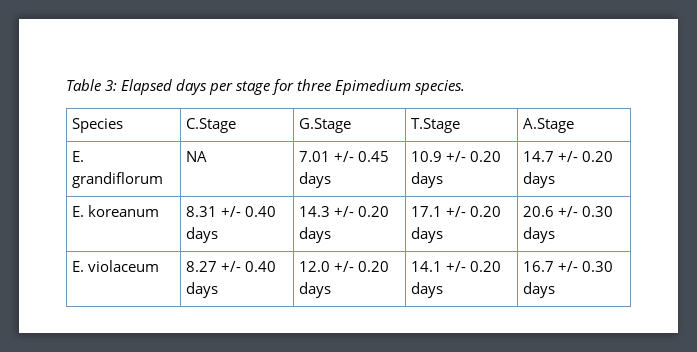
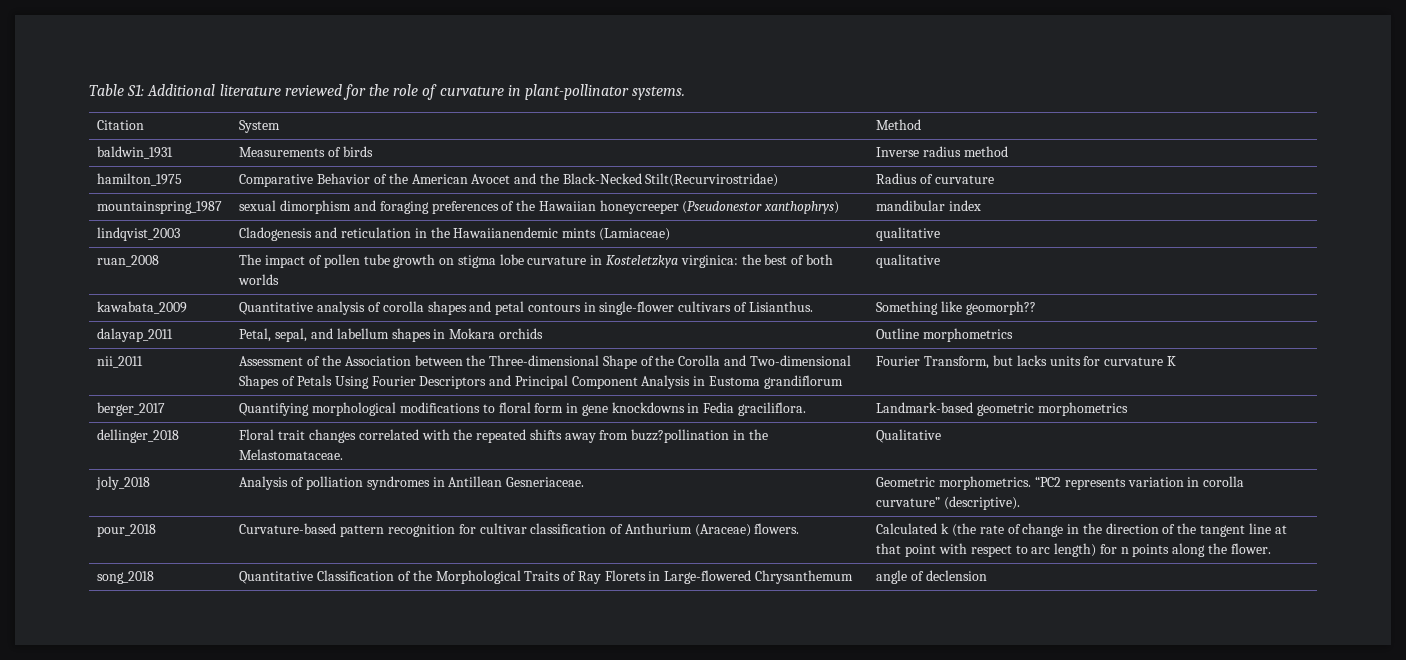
- Table 3: Elapsed days per stage for three Epimedium species.
- Species | C.Stage | G.Stage | T.Stage | A.Stage
- E. grandiflorum | NA | 7.01 +/- 0.45 days | 10.9 +/- 0.20 days | 14.7 +/- 0.20 days
- E. koreanum | 8.31 +/- 0.40 days | 14.3 +/- 0.20 days | 17.1 +/- 0.20 days | 20.6 +/- 0.30 days
- E. violaceum | 8.27 +/- 0.40 days | 12.0 +/- 0.20 days | 14.1 +/- 0.20 days | 16.7 +/- 0.30 days
+ Table S1: Additional literature reviewed for the role of curvature in plant-pollinator systems.
+ Citation | System | Method
+ baldwin_1931 | Measurements of birds | Inverse radius method
+ hamilton_1975 | Comparative Behavior of the American Avocet and the Black-Necked Stilt(Recurvirostridae) | Radius of curvature
+ mountainspring_1987 | sexual dimorphism and foraging preferences of the Hawaiian honeycreeper (Pseudonestor xanthophrys) | mandibular index
+ lindqvist_2003 | Cladogenesis and reticulation in the Hawaiianendemic mints (Lamiaceae) | qualitative
+ ruan_2008 | The impact of pollen tube growth on stigma lobe curvature in Kosteletzkya virginica: the best of both worlds | qualitative
+ kawabata_2009 | Quantitative analysis of corolla shapes and petal contours in single-flower cultivars of Lisianthus. | Something like geomorph??
+ dalayap_2011 | Petal, sepal, and labellum shapes in Mokara orchids | Outline morphometrics
+ nii_2011 | Assessment of the Association between the Three-dimensional Shape of the Corolla and Two-dimensional Shapes of Petals Using Fourier Descriptors and Principal Component Analysis in Eustoma grandiflorum | Fourier Transform, but lacks units for curvature K
+ berger_2017 | Quantifying morphological modifications to floral form in gene knockdowns in Fedia graciliflora. | Landmark-based geometric morphometrics
+ dellinger_2018 | Floral trait changes correlated with the repeated shifts away from buzz?pollination in the Melastomataceae. | Qualitative
+ joly_2018 | Analysis of polliation syndromes in Antillean Gesneriaceae. | Geometric morphometrics. “PC2 represents variation in corolla curvature” (descriptive).
+ pour_2018 | Curvature-based pattern recognition for cultivar classification of Anthurium (Araceae) flowers. | Calculated k (the rate of change in the direction of the tangent line at that point with respect to arc length) for n points along the flower.
+ song_2018 | Quantitative Classification of the Morphological Traits of Ray Florets in Large-flowered Chrysanthemum | angle of declension

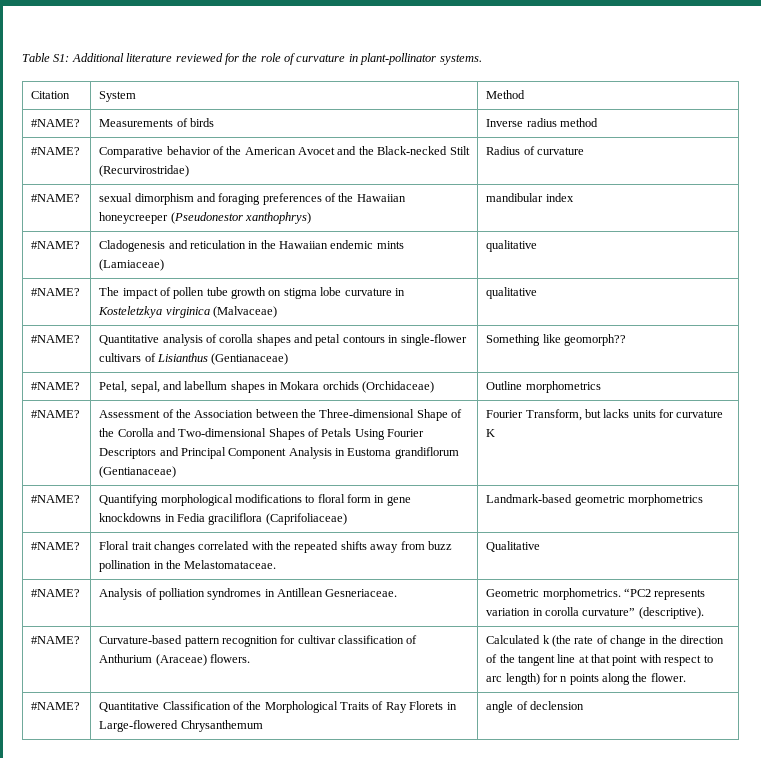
- baldwin_1931 | Measurements of birds | Inverse radius method
+ #NAME? | Measurements of birds | Inverse radius method
- hamilton_1975 | Comparative Behavior of the American Avocet and the Black-Necked Stilt(Recurvirostridae) | Radius of curvature
+ #NAME? | Comparative behavior of the American Avocet and the Black-necked Stilt (Recurvirostridae) | Radius of curvature
- mountainspring_1987 | sexual dimorphism and foraging preferences of the Hawaiian honeycreeper (Pseudonestor xanthophrys) | mandibular index
+ #NAME? | sexual dimorphism and foraging preferences of the Hawaiian honeycreeper (Pseudonestor xanthophrys) | mandibular index
- lindqvist_2003 | Cladogenesis and reticulation in the Hawaiianendemic mints (Lamiaceae) | qualitative
+ #NAME? | Cladogenesis and reticulation in the Hawaiian endemic mints (Lamiaceae) | qualitative
- ruan_2008 | The impact of pollen tube growth on stigma lobe curvature in Kosteletzkya virginica: the best of both worlds | qualitative
- kawabata_2009 | Quantitative analysis of corolla shapes and petal contours in single-flower cultivars of Lisianthus. | Something like geomorph??
+ #NAME? | The impact of pollen tube growth on stigma lobe curvature in Kosteletzkya virginica (Malvaceae) | qualitative
+ #NAME? | Quantitative analysis of corolla shapes and petal contours in single-flower cultivars of Lisianthus (Gentianaceae) | Something like geomorph??
- dalayap_2011 | Petal, sepal, and labellum shapes in Mokara orchids | Outline morphometrics
+ #NAME? | Petal, sepal, and labellum shapes in Mokara orchids (Orchidaceae) | Outline morphometrics
- nii_2011 | Assessment of the Association between the Three-dimensional Shape of the Corolla and Two-dimensional Shapes of Petals Using Fourier Descriptors and Principal Component Analysis in Eustoma grandiflorum | Fourier Transform, but lacks units for curvature K
+ #NAME? | Assessment of the Association between the Three-dimensional Shape of the Corolla and Two-dimensional Shapes of Petals Using Fourier Descriptors and Principal Component Analysis in Eustoma grandiflorum (Gentianaceae) | Fourier Transform, but lacks units for curvature K
- berger_2017 | Quantifying morphological modifications to floral form in gene knockdowns in Fedia graciliflora. | Landmark-based geometric morphometrics
+ #NAME? | Quantifying morphological modifications to floral form in gene knockdowns in Fedia graciliflora (Caprifoliaceae) | Landmark-based geometric morphometrics
- dellinger_2018 | Floral trait changes correlated with the repeated shifts away from buzz?pollination in the Melastomataceae. | Qualitative
+ #NAME? | Floral trait changes correlated with the repeated shifts away from buzz pollination in the Melastomataceae. | Qualitative
- joly_2018 | Analysis of polliation syndromes in Antillean Gesneriaceae. | Geometric morphometrics. “PC2 represents variation in corolla curvature” (descriptive).
+ #NAME? | Analysis of polliation syndromes in Antillean Gesneriaceae. | Geometric morphometrics. “PC2 represents variation in corolla curvature” (descriptive).
- pour_2018 | Curvature-based pattern recognition for cultivar classification of Anthurium (Araceae) flowers. | Calculated k (the rate of change in the direction of the tangent line at that point with respect to arc length) for n points along the flower.
+ #NAME? | Curvature-based pattern recognition for cultivar classification of Anthurium (Araceae) flowers. | Calculated k (the rate of change in the direction of the tangent line at that point with respect to arc length) for n points along the flower.
- song_2018 | Quantitative Classification of the Morphological Traits of Ray Florets in Large-flowered Chrysanthemum | angle of declension
+ #NAME? | Quantitative Classification of the Morphological Traits of Ray Florets in Large-flowered Chrysanthemum | angle of declension

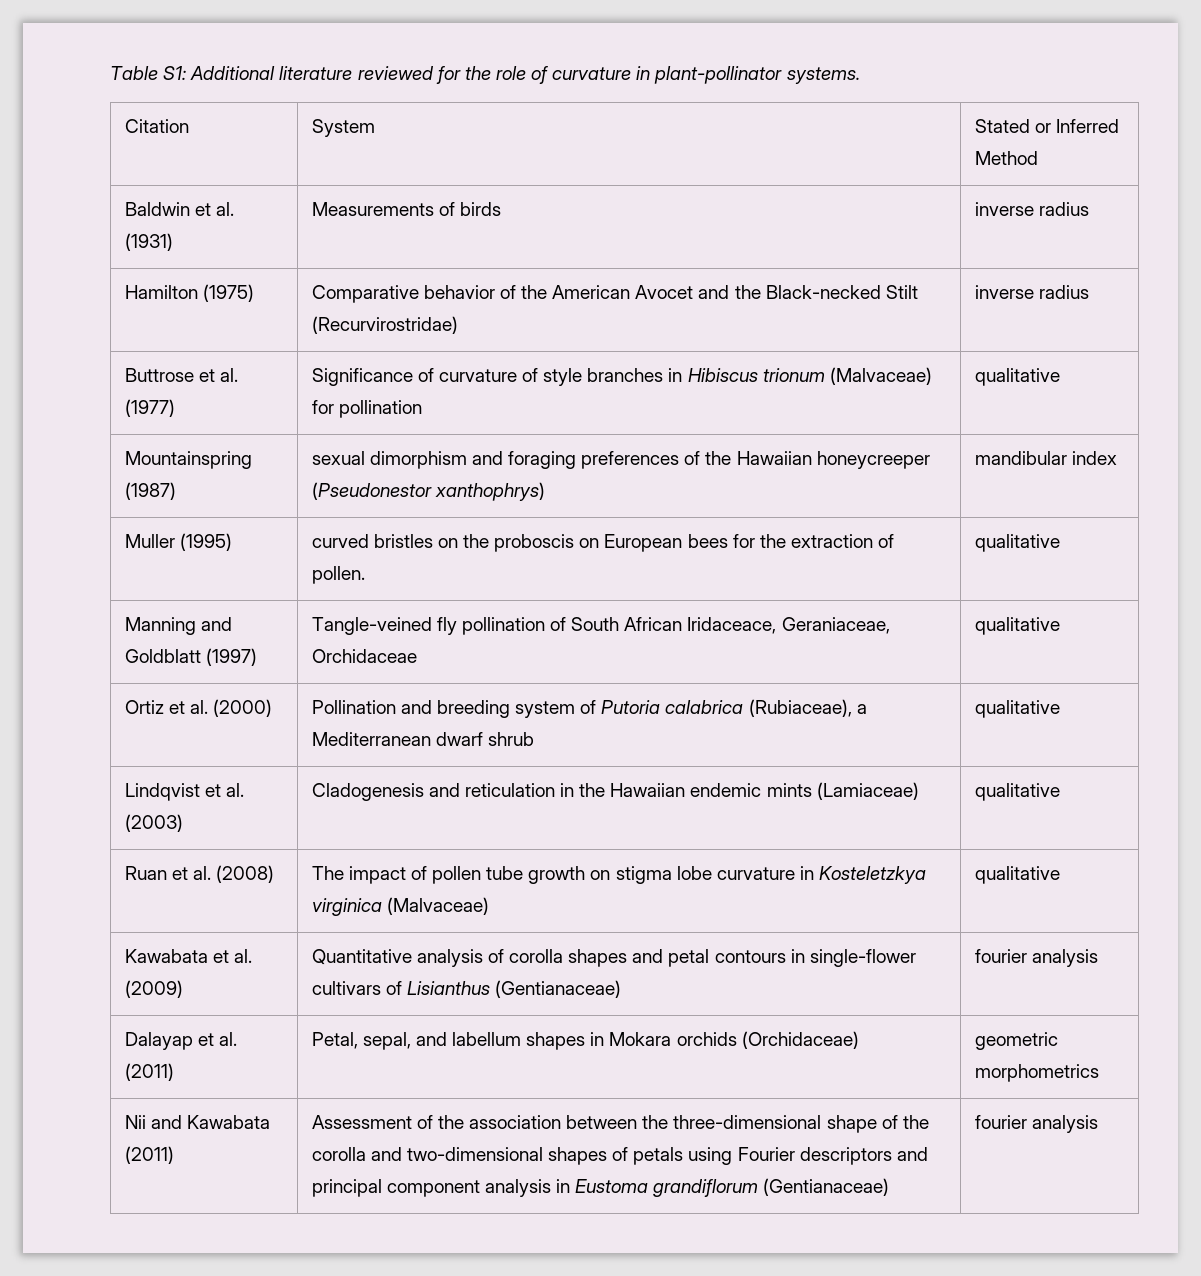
- Citation | System | Method
- #NAME? | Measurements of birds | Inverse radius method
- #NAME? | Comparative behavior of the American Avocet and the Black-necked Stilt (Recurvirostridae) | Radius of curvature
- #NAME? | sexual dimorphism and foraging preferences of the Hawaiian honeycreeper (Pseudonestor xanthophrys) | mandibular index
+ Citation | System | Stated or Inferred Method
+ Baldwin et al. (1931) | Measurements of birds | inverse radius
+ Hamilton (1975) | Comparative behavior of the American Avocet and the Black-necked Stilt (Recurvirostridae) | inverse radius
+ Buttrose et al. (1977) | Significance of curvature of style branches in Hibiscus trionum (Malvaceae) for pollination | qualitative
+ Mountainspring (1987) | sexual dimorphism and foraging preferences of the Hawaiian honeycreeper (Pseudonestor xanthophrys) | mandibular index
- #NAME? | Cladogenesis and reticulation in the Hawaiian endemic mints (Lamiaceae) | qualitative
+ Muller (1995) | curved bristles on the proboscis on European bees for the extraction of pollen. | qualitative
+ Manning and Goldblatt (1997) | Tangle-veined fly pollination of South African Iridaceace, Geraniaceae, Orchidaceae | qualitative
+ Ortiz et al. (2000) | Pollination and breeding system of Putoria calabrica (Rubiaceae), a Mediterranean dwarf shrub | qualitative
+ Lindqvist et al. (2003) | Cladogenesis and reticulation in the Hawaiian endemic mints (Lamiaceae) | qualitative
- #NAME? | The impact of pollen tube growth on stigma lobe curvature in Kosteletzkya virginica (Malvaceae) | qualitative
+ Ruan et al. (2008) | The impact of pollen tube growth on stigma lobe curvature in Kosteletzkya virginica (Malvaceae) | qualitative
- #NAME? | Quantitative analysis of corolla shapes and petal contours in single-flower cultivars of Lisianthus (Gentianaceae) | Something like geomorph??
- #NAME? | Petal, sepal, and labellum shapes in Mokara orchids (Orchidaceae) | Outline morphometrics
- #NAME? | Assessment of the Association between the Three-dimensional Shape of the Corolla and Two-dimensional Shapes of Petals Using Fourier Descriptors and Principal Component Analysis in Eustoma grandiflorum (Gentianaceae) | Fourier Transform, but lacks units for curvature K
- #NAME? | Quantifying morphological modifications to floral form in gene knockdowns in Fedia graciliflora (Caprifoliaceae) | Landmark-based geometric morphometrics
- #NAME? | Floral trait changes correlated with the repeated shifts away from buzz pollination in the Melastomataceae. | Qualitative
- #NAME? | Analysis of polliation syndromes in Antillean Gesneriaceae. | Geometric morphometrics. “PC2 represents variation in corolla curvature” (descriptive).
- #NAME? | Curvature-based pattern recognition for cultivar classification of Anthurium (Araceae) flowers. | Calculated k (the rate of change in the direction of the tangent line at that point with respect to arc length) for n points along the flower.
- #NAME? | Quantitative Classification of the Morphological Traits of Ray Florets in Large-flowered Chrysanthemum | angle of declension
+ Kawabata et al. (2009) | Quantitative analysis of corolla shapes and petal contours in single-flower cultivars of Lisianthus (Gentianaceae) | fourier analysis
+ Dalayap et al. (2011) | Petal, sepal, and labellum shapes in Mokara orchids (Orchidaceae) | geometric morphometrics
+ Nii and Kawabata (2011) | Assessment of the association between the three-dimensional shape of the corolla and two-dimensional shapes of petals using Fourier descriptors and principal component analysis in Eustoma grandiflorum (Gentianaceae) | fourier analysis

